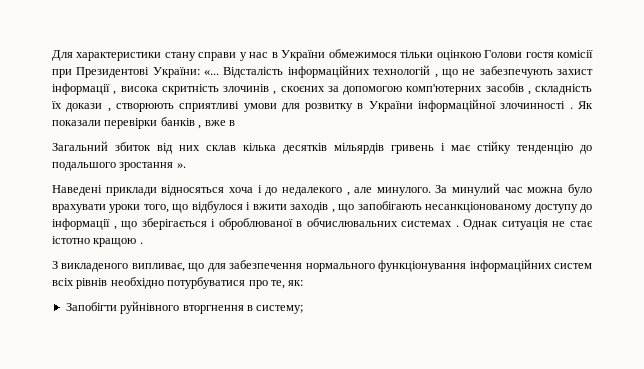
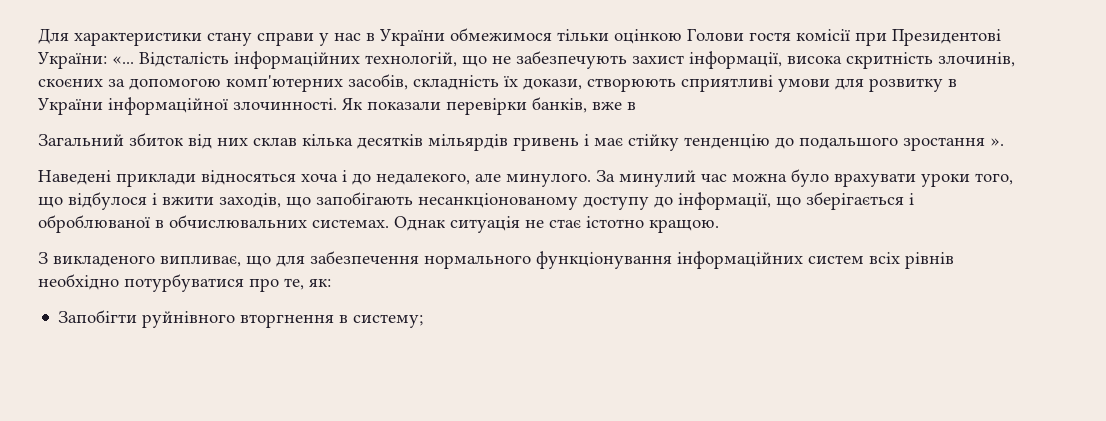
- Відсталість інформаційних технологій , що не забезпечують захист інформації , висока скритність злочинів , скоєних за допомогою комп'ютерних засобів , складність їх докази , створюють сприятливі умови для розвитку в України інформаційної злочинності .
+ Відсталість інформаційних технологій, що не забезпечують захист інформації, висока скритність злочинів, скоєних за допомогою комп'ютерних засобів, складність їх докази, створюють сприятливі умови для розвитку в України інформаційної злочинності.
- Як показали перевірки банків , вже в
+ Як показали перевірки банків, вже в
- Наведені приклади відносяться хоча і до недалекого , але минулого.
+ Наведені приклади відносяться хоча і до недалекого, але минулого.
- За минулий час можна було врахувати уроки того, що відбулося і вжити заходів , що запобігають несанкціонованому доступу до інформації , що зберігається і оброблюваної в обчислювальних системах .
+ За минулий час можна було врахувати уроки того, що відбулося і вжити заходів, що запобігають несанкціонованому доступу до інформації, що зберігається і оброблюваної в обчислювальних системах.
- Однак ситуація не стає істотно кращою .
+ Однак ситуація не стає істотно кращою.

